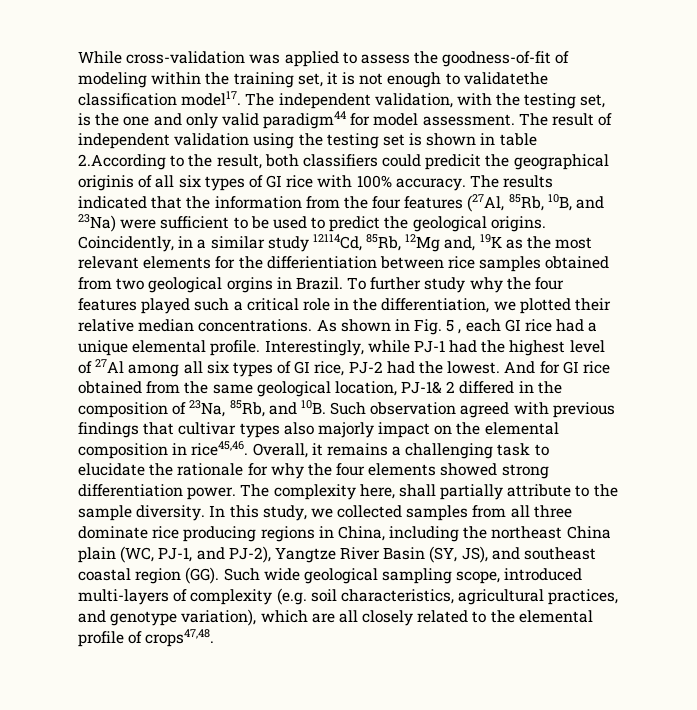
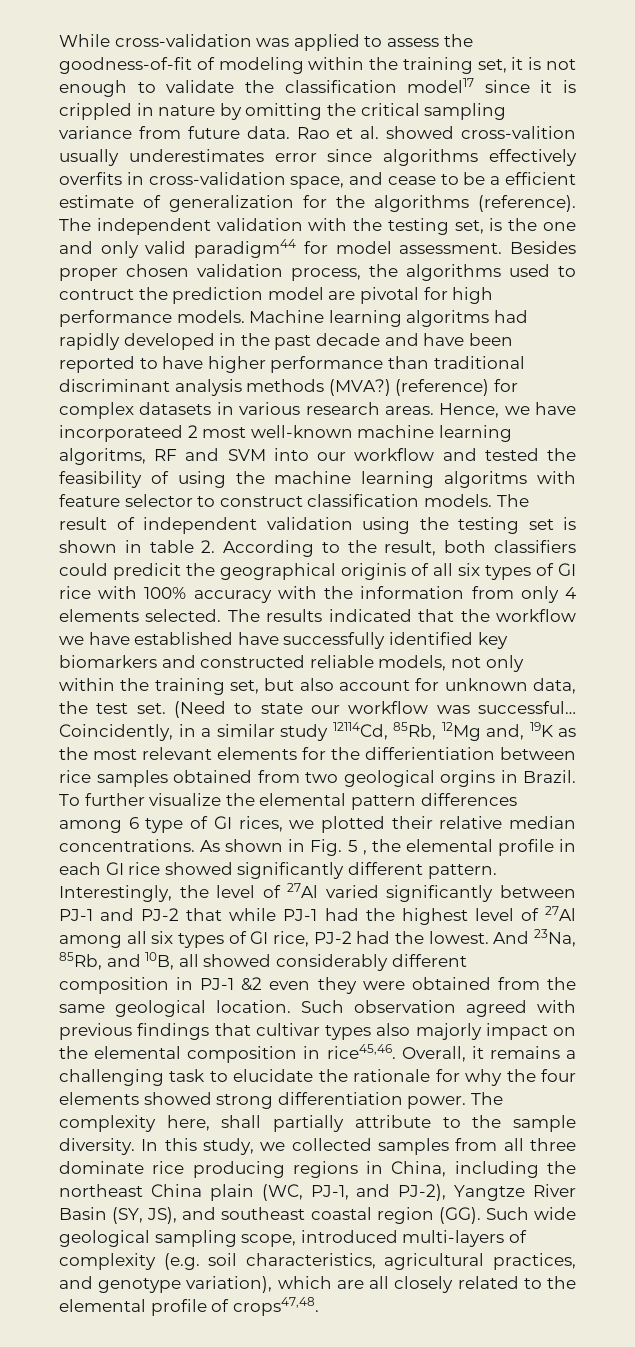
- While cross-validation was applied to assess the goodness-of-fit of modeling within the training set, it is not enough to validatethe classification model17.
+ While cross-validation was applied to assess the goodness-of-fit of modeling within the training set, it is not enough to validate the classification model17 since it is crippled in nature by omitting the critical sampling variance from future data. Rao et al. showed cross-valition usually underestimates error since algorithms effectively overfits in cross-validation space, and cease to be a efficient estimate of generalization for the algorithms (reference).
- The independent validation, with the testing set, is the one and only valid paradigm44 for model assessment.
+ The independent validation with the testing set, is the one and only valid paradigm44 for model assessment.
+ Besides proper chosen validation process, the algorithms used to contruct the prediction model are pivotal for high performance models. Machine learning algoritms had rapidly developed in the past decade and have been reported to have higher performance than traditional discriminant analysis methods (MVA?) (reference) for complex datasets in various research areas. Hence, we have incorporateed 2 most well-known machine learning algoritms, RF and SVM into our workflow and tested the feasibility of using the machine learning algoritms with feature selector to construct classification models.
- The result of independent validation using the testing set is shown in table 2.According to the result, both classifiers could predicit the geographical originis of all six types of GI rice with 100% accuracy.
+ The result of independent validation using the testing set is shown in table 2. According to the result, both classifiers could predicit the geographical originis of all six types of GI rice with 100% accuracy with the information from only 4 elements selected.
- The results indicated that the information from the four features (27Al, 85Rb, 10B, and 23Na) were sufficient to be used to predict the geological origins.
+ The results indicated that the workflow we have established have successfully identified key biomarkers and constructed reliable models, not only within the training set, but also account for unknown data, the test set. (Need to state our workflow was successful…
- To further study why the four features played such a critical role in the differentiation, we plotted their relative median concentrations.
+ To further visualize the elemental pattern differences among 6 type of GI rices, we plotted their relative median concentrations.
- As shown in Fig. 5 , each GI rice had a unique elemental profile. Interestingly, while PJ-1 had the highest level of 27Al among all six types of GI rice, PJ-2 had the lowest.
+ As shown in Fig. 5 , the elemental profile in each GI rice showed significantly different pattern. Interestingly, the level of 27Al varied significantly between PJ-1 and PJ-2 that while PJ-1 had the highest level of 27Al among all six types of GI rice, PJ-2 had the lowest.
- And for GI rice obtained from the same geological location, PJ-1& 2 differed in the composition of 23Na, 85Rb, and 10B.
+ And 23Na, 85Rb, and 10B, all showed considerably different composition in PJ-1 &2 even they were obtained from the same geological location.

